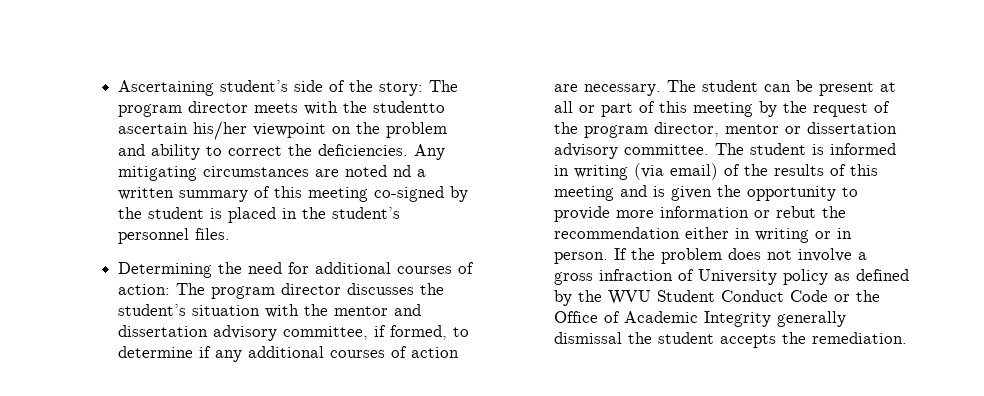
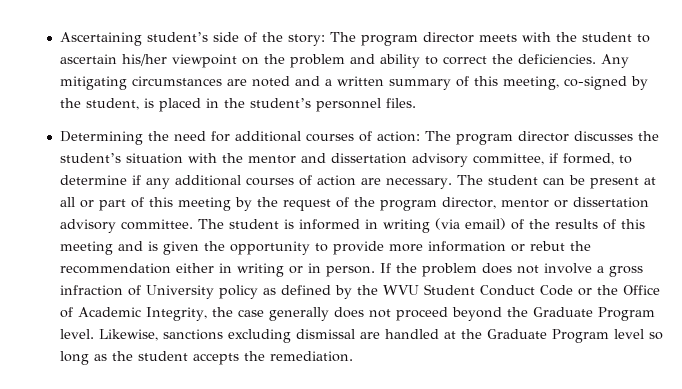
- Ascertaining student’s side of the story: The program director meets with the studentto ascertain his/her viewpoint on the problem and ability to correct the deficiencies.
+ Ascertaining student’s side of the story: The program director meets with the student to ascertain his/her viewpoint on the problem and ability to correct the deficiencies.
- Any mitigating circumstances are noted nd a written summary of this meeting co-signed by the student is placed in the student’s personnel files.
+ Any mitigating circumstances are noted and a written summary of this meeting, co-signed by the student, is placed in the student’s personnel files.
- If the problem does not involve a gross infraction of University policy as defined by the WVU Student Conduct Code or the Office of Academic Integrity generally dismissal the student accepts the remediation.
+ If the problem does not involve a gross infraction of University policy as defined by the WVU Student Conduct Code or the Office of Academic Integrity, the case generally does not proceed beyond the Graduate Program level. Likewise, sanctions excluding dismissal are handled at the Graduate Program level so long as the student accepts the remediation.

